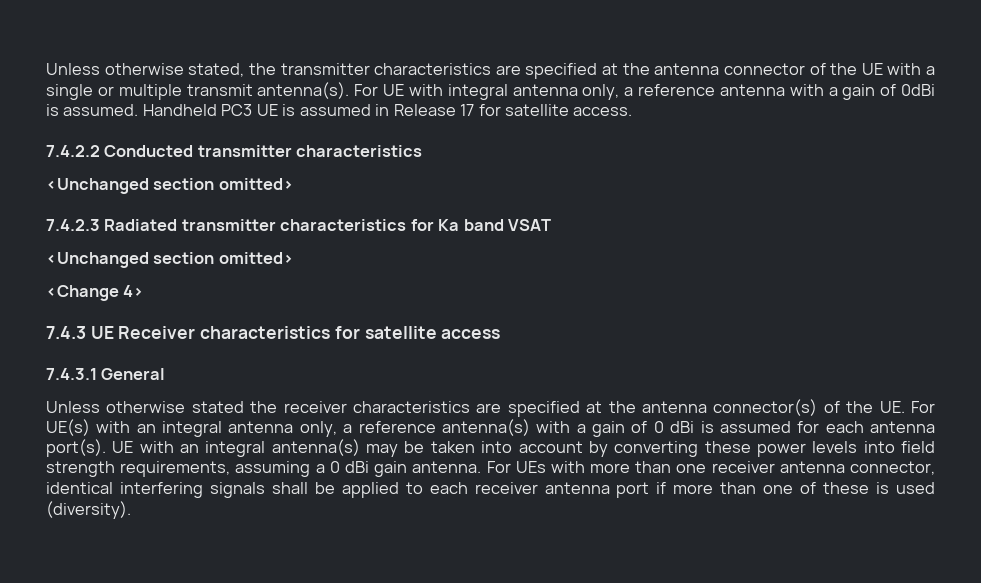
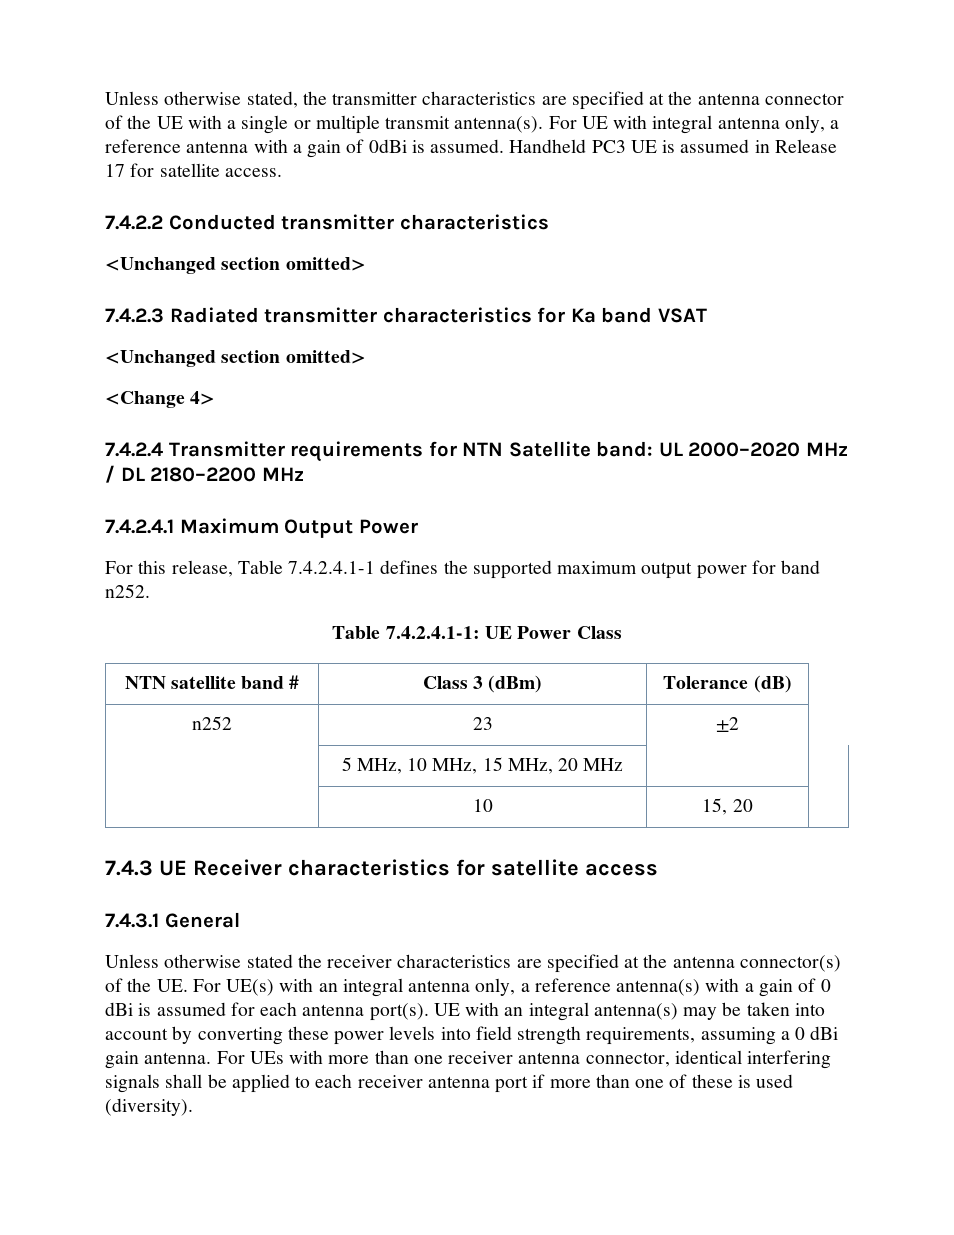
+ 7.4.2.4 Transmitter requirements for NTN Satellite band: UL 2000–2020 MHz / DL 2180–2200 MHz
+ 7.4.2.4.1 Maximum Output Power
+ For this release, Table 7.4.2.4.1-1 defines the supported maximum output power for band n252.
+ Table 7.4.2.4.1-1: UE Power Class
+ NTN satellite band # | Class 3 (dBm) | Tolerance (dB)
+ n252 | 23 | ±2
+ | 5 MHz, 10 MHz, 15 MHz, 20 MHz | |
+ | 10 | 15, 20 |

